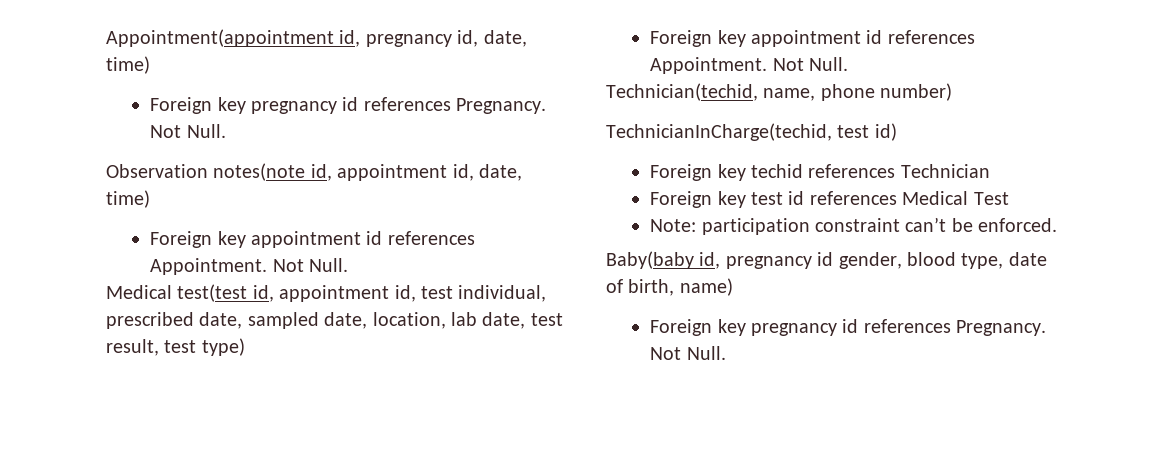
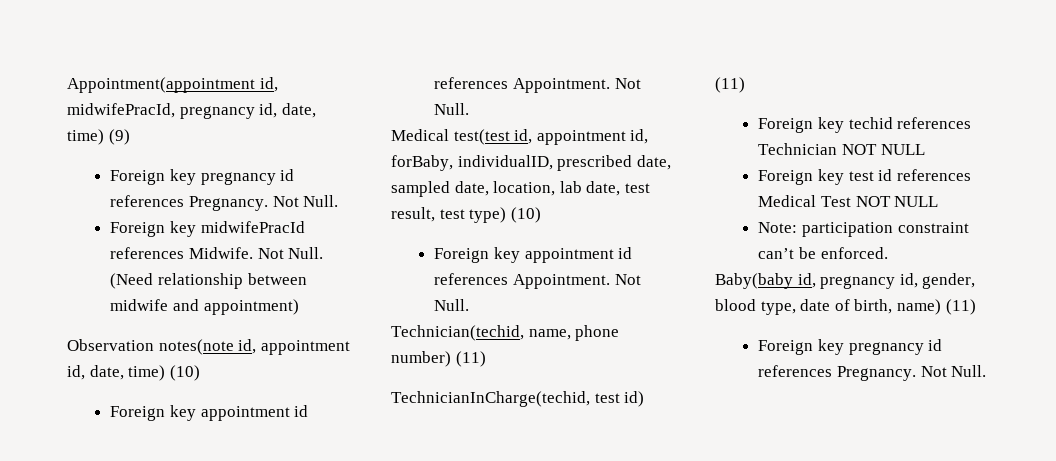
- Appointment(appointment id, pregnancy id, date, time)
+ Appointment(appointment id, midwifePracId, pregnancy id, date, time) (9)
  Foreign key pregnancy id references Pregnancy. Not Null.
+ Foreign key midwifePracId references Midwife. Not Null. (Need relationship between midwife and appointment)
- Observation notes(note id, appointment id, date, time)
+ Observation notes(note id, appointment id, date, time) (10)
- Medical test(test id, appointment id, test individual, prescribed date, sampled date, location, lab date, test result, test type)
+ Medical test(test id, appointment id, forBaby, individualID, prescribed date, sampled date, location, lab date, test result, test type) (10)
- Technician(techid, name, phone number)
+ Technician(techid, name, phone number) (11)
- TechnicianInCharge(techid, test id)
+ TechnicianInCharge(techid, test id) (11)
- Foreign key techid references Technician
+ Foreign key techid references Technician NOT NULL
- Foreign key test id references Medical Test
+ Foreign key test id references Medical Test NOT NULL
- Baby(baby id, pregnancy id gender, blood type, date of birth, name)
+ Baby(baby id, pregnancy id, gender, blood type, date of birth, name) (11)

